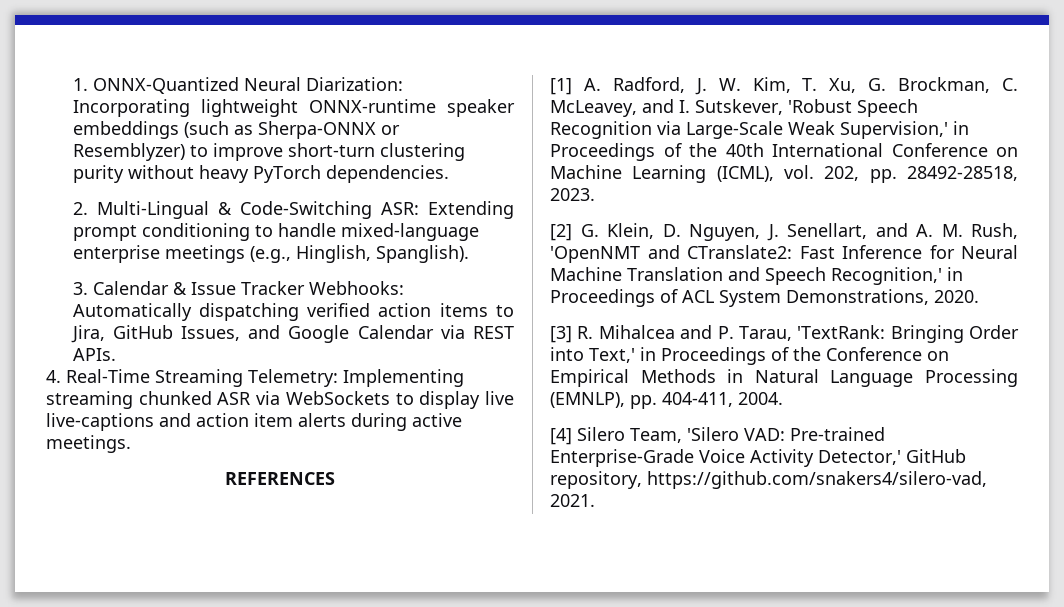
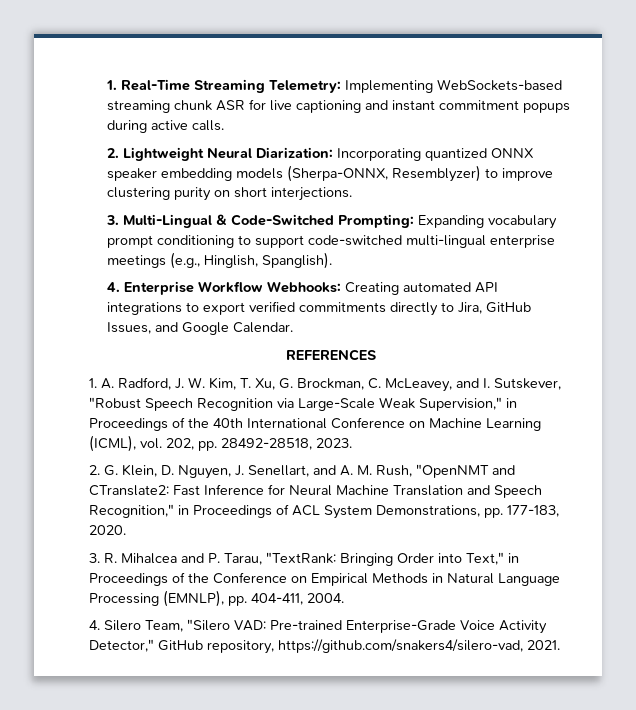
- 1. ONNX-Quantized Neural Diarization: Incorporating lightweight ONNX-runtime speaker embeddings (such as Sherpa-ONNX or Resemblyzer) to improve short-turn clustering purity without heavy PyTorch dependencies.
- 2. Multi-Lingual & Code-Switching ASR: Extending prompt conditioning to handle mixed-language enterprise meetings (e.g., Hinglish, Spanglish).
+ 1. Real-Time Streaming Telemetry: Implementing WebSockets-based streaming chunk ASR for live captioning and instant commitment popups during active calls.
+ 2. Lightweight Neural Diarization: Incorporating quantized ONNX speaker embedding models (Sherpa-ONNX, Resemblyzer) to improve clustering purity on short interjections.
+ 3. Multi-Lingual & Code-Switched Prompting: Expanding vocabulary prompt conditioning to support code-switched multi-lingual enterprise meetings (e.g., Hinglish, Spanglish).
- 3. Calendar & Issue Tracker Webhooks: Automatically dispatching verified action items to Jira, GitHub Issues, and Google Calendar via REST APIs.
- 4. Real-Time Streaming Telemetry: Implementing streaming chunked ASR via WebSockets to display live live-captions and action item alerts during active meetings.
+ 4. Enterprise Workflow Webhooks: Creating automated API integrations to export verified commitments directly to Jira, GitHub Issues, and Google Calendar.
- [1] A. Radford, J. W. Kim, T. Xu, G. Brockman, C. McLeavey, and I. Sutskever, 'Robust Speech Recognition via Large-Scale Weak Supervision,' in Proceedings of the 40th International Conference on Machine Learning (ICML), vol. 202, pp. 28492-28518, 2023.
+ 1. A. Radford, J. W. Kim, T. Xu, G. Brockman, C. McLeavey, and I. Sutskever, "Robust Speech Recognition via Large-Scale Weak Supervision," in Proceedings of the 40th International Conference on Machine Learning (ICML), vol. 202, pp. 28492-28518, 2023.
- [2] G. Klein, D. Nguyen, J. Senellart, and A. M. Rush, 'OpenNMT and CTranslate2: Fast Inference for Neural Machine Translation and Speech Recognition,' in Proceedings of ACL System Demonstrations, 2020.
+ 2. G. Klein, D. Nguyen, J. Senellart, and A. M. Rush, "OpenNMT and CTranslate2: Fast Inference for Neural Machine Translation and Speech Recognition," in Proceedings of ACL System Demonstrations, pp. 177-183, 2020.
- [3] R. Mihalcea and P. Tarau, 'TextRank: Bringing Order into Text,' in Proceedings of the Conference on Empirical Methods in Natural Language Processing (EMNLP), pp. 404-411, 2004.
+ 3. R. Mihalcea and P. Tarau, "TextRank: Bringing Order into Text," in Proceedings of the Conference on Empirical Methods in Natural Language Processing (EMNLP), pp. 404-411, 2004.
- [4] Silero Team, 'Silero VAD: Pre-trained Enterprise-Grade Voice Activity Detector,' GitHub repository, https://github.com/snakers4/silero-vad, 2021.
+ 4. Silero Team, "Silero VAD: Pre-trained Enterprise-Grade Voice Activity Detector," GitHub repository, https://github.com/snakers4/silero-vad, 2021.

